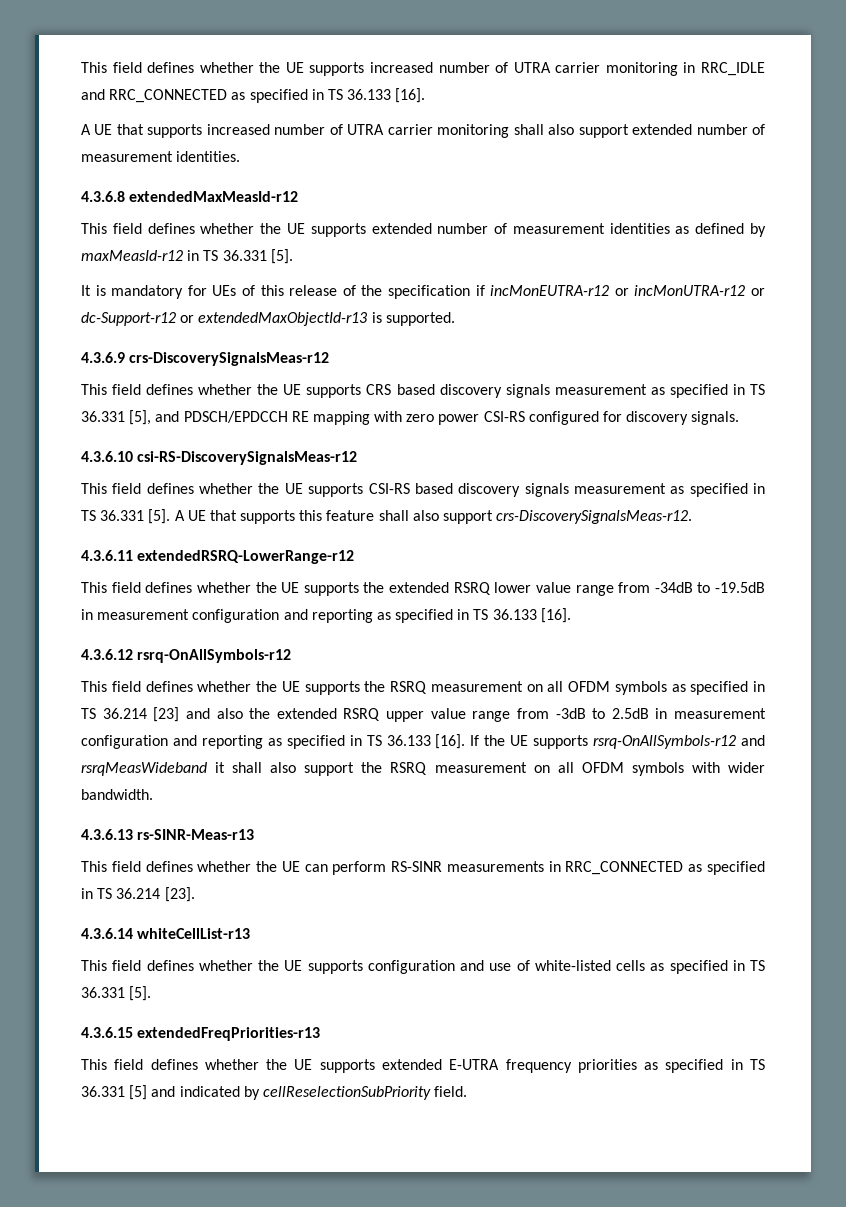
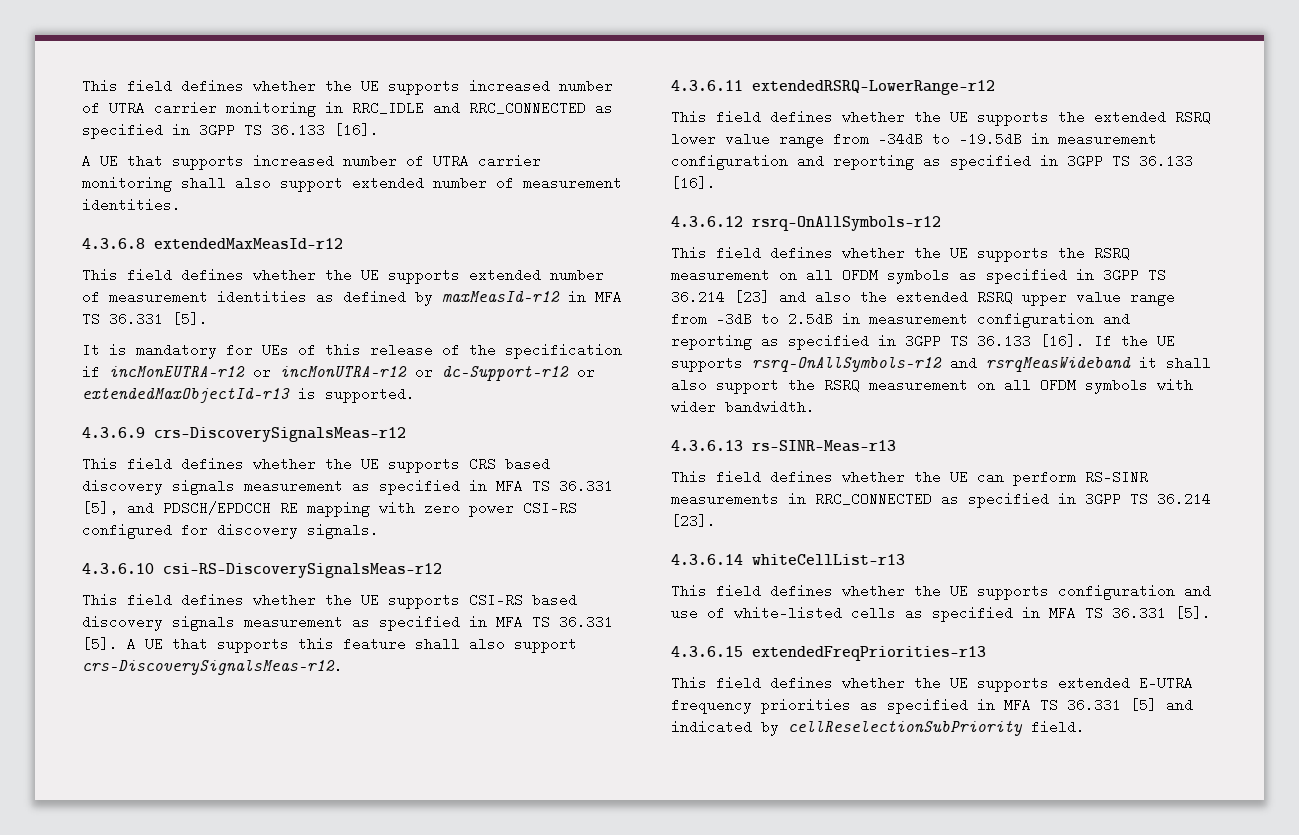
- This field defines whether the UE supports increased number of UTRA carrier monitoring in RRC_IDLE and RRC_CONNECTED as specified in TS 36.133 [16].
+ This field defines whether the UE supports increased number of UTRA carrier monitoring in RRC_IDLE and RRC_CONNECTED as specified in 3GPP TS 36.133 [16].
- This field defines whether the UE supports extended number of measurement identities as defined by maxMeasId-r12 in TS 36.331 [5].
+ This field defines whether the UE supports extended number of measurement identities as defined by maxMeasId-r12 in MFA TS 36.331 [5].
- This field defines whether the UE supports CRS based discovery signals measurement as specified in TS 36.331 [5], and PDSCH/EPDCCH RE mapping with zero power CSI-RS configured for discovery signals.
+ This field defines whether the UE supports CRS based discovery signals measurement as specified in MFA TS 36.331 [5], and PDSCH/EPDCCH RE mapping with zero power CSI-RS configured for discovery signals.
- This field defines whether the UE supports CSI-RS based discovery signals measurement as specified in TS 36.331 [5].
+ This field defines whether the UE supports CSI-RS based discovery signals measurement as specified in MFA TS 36.331 [5].
- This field defines whether the UE supports the extended RSRQ lower value range from -34dB to -19.5dB in measurement configuration and reporting as specified in TS 36.133 [16].
+ This field defines whether the UE supports the extended RSRQ lower value range from -34dB to -19.5dB in measurement configuration and reporting as specified in 3GPP TS 36.133 [16].
- This field defines whether the UE supports the RSRQ measurement on all OFDM symbols as specified in TS 36.214 [23] and also the extended RSRQ upper value range from -3dB to 2.5dB in measurement configuration and reporting as specified in TS 36.133 [16].
+ This field defines whether the UE supports the RSRQ measurement on all OFDM symbols as specified in 3GPP TS 36.214 [23] and also the extended RSRQ upper value range from -3dB to 2.5dB in measurement configuration and reporting as specified in 3GPP TS 36.133 [16].
- This field defines whether the UE can perform RS-SINR measurements in RRC_CONNECTED as specified in TS 36.214 [23].
+ This field defines whether the UE can perform RS-SINR measurements in RRC_CONNECTED as specified in 3GPP TS 36.214 [23].
- This field defines whether the UE supports configuration and use of white-listed cells as specified in TS 36.331 [5].
+ This field defines whether the UE supports configuration and use of white-listed cells as specified in MFA TS 36.331 [5].
- This field defines whether the UE supports extended E-UTRA frequency priorities as specified in TS 36.331 [5] and indicated by cellReselectionSubPriority field.
+ This field defines whether the UE supports extended E-UTRA frequency priorities as specified in MFA TS 36.331 [5] and indicated by cellReselectionSubPriority field.

